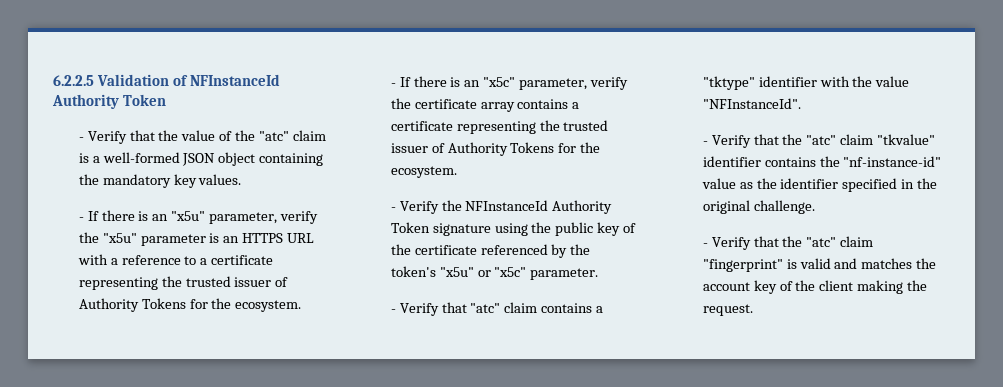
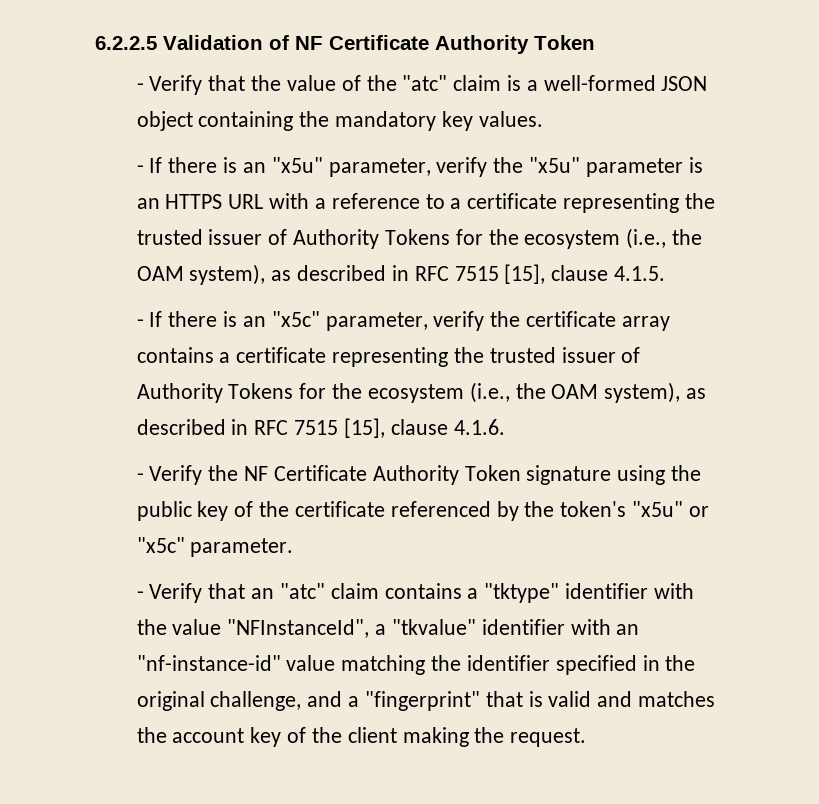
- 6.2.2.5 Validation of NFInstanceId Authority Token
+ 6.2.2.5 Validation of NF Certificate Authority Token
- - If there is an "x5u" parameter, verify the "x5u" parameter is an HTTPS URL with a reference to a certificate representing the trusted issuer of Authority Tokens for the ecosystem.
+ - If there is an "x5u" parameter, verify the "x5u" parameter is an HTTPS URL with a reference to a certificate representing the trusted issuer of Authority Tokens for the ecosystem (i.e., the OAM system), as described in RFC 7515 [15], clause 4.1.5.
- - If there is an "x5c" parameter, verify the certificate array contains a certificate representing the trusted issuer of Authority Tokens for the ecosystem.
+ - If there is an "x5c" parameter, verify the certificate array contains a certificate representing the trusted issuer of Authority Tokens for the ecosystem (i.e., the OAM system), as described in RFC 7515 [15], clause 4.1.6.
- - Verify the NFInstanceId Authority Token signature using the public key of the certificate referenced by the token's "x5u" or "x5c" parameter.
+ - Verify the NF Certificate Authority Token signature using the public key of the certificate referenced by the token's "x5u" or "x5c" parameter.
- - Verify that "atc" claim contains a "tktype" identifier with the value "NFInstanceId".
- - Verify that the "atc" claim "tkvalue" identifier contains the "nf-instance-id" value as the identifier specified in the original challenge.
- - Verify that the "atc" claim "fingerprint" is valid and matches the account key of the client making the request.
+ - Verify that an "atc" claim contains a "tktype" identifier with the value "NFInstanceId", a "tkvalue" identifier with an "nf-instance-id" value matching the identifier specified in the original challenge, and a "fingerprint" that is valid and matches the account key of the client making the request.

